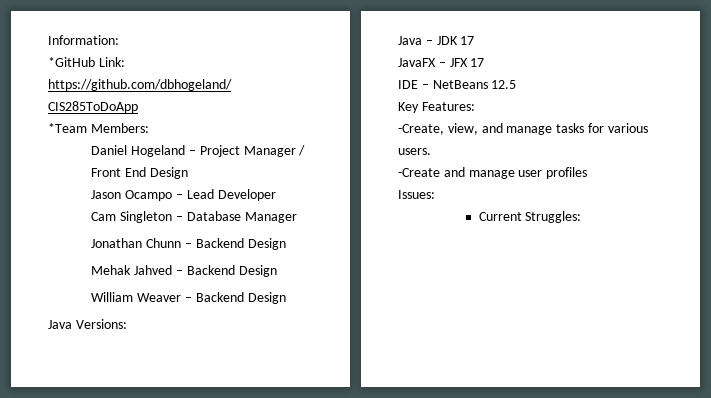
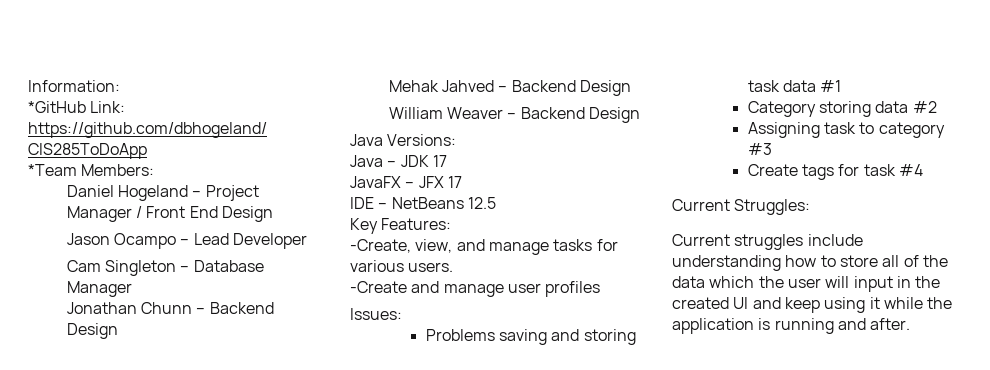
+ Problems saving and storing task data #1
+ Category storing data #2
+ Assigning task to category #3
+ Create tags for task #4
  Current Struggles:
+ Current struggles include understanding how to store all of the data which the user will input in the created UI and keep using it while the application is running and after.

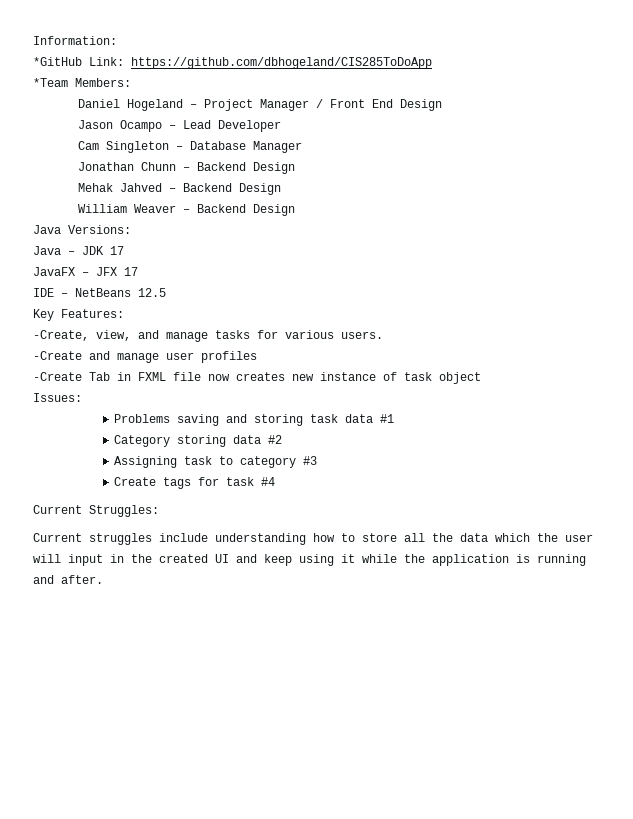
+ -Create Tab in FXML file now creates new instance of task object
- Current struggles include understanding how to store all of the data which the user will input in the created UI and keep using it while the application is running and after.
+ Current struggles include understanding how to store all the data which the user will input in the created UI and keep using it while the application is running and after.

